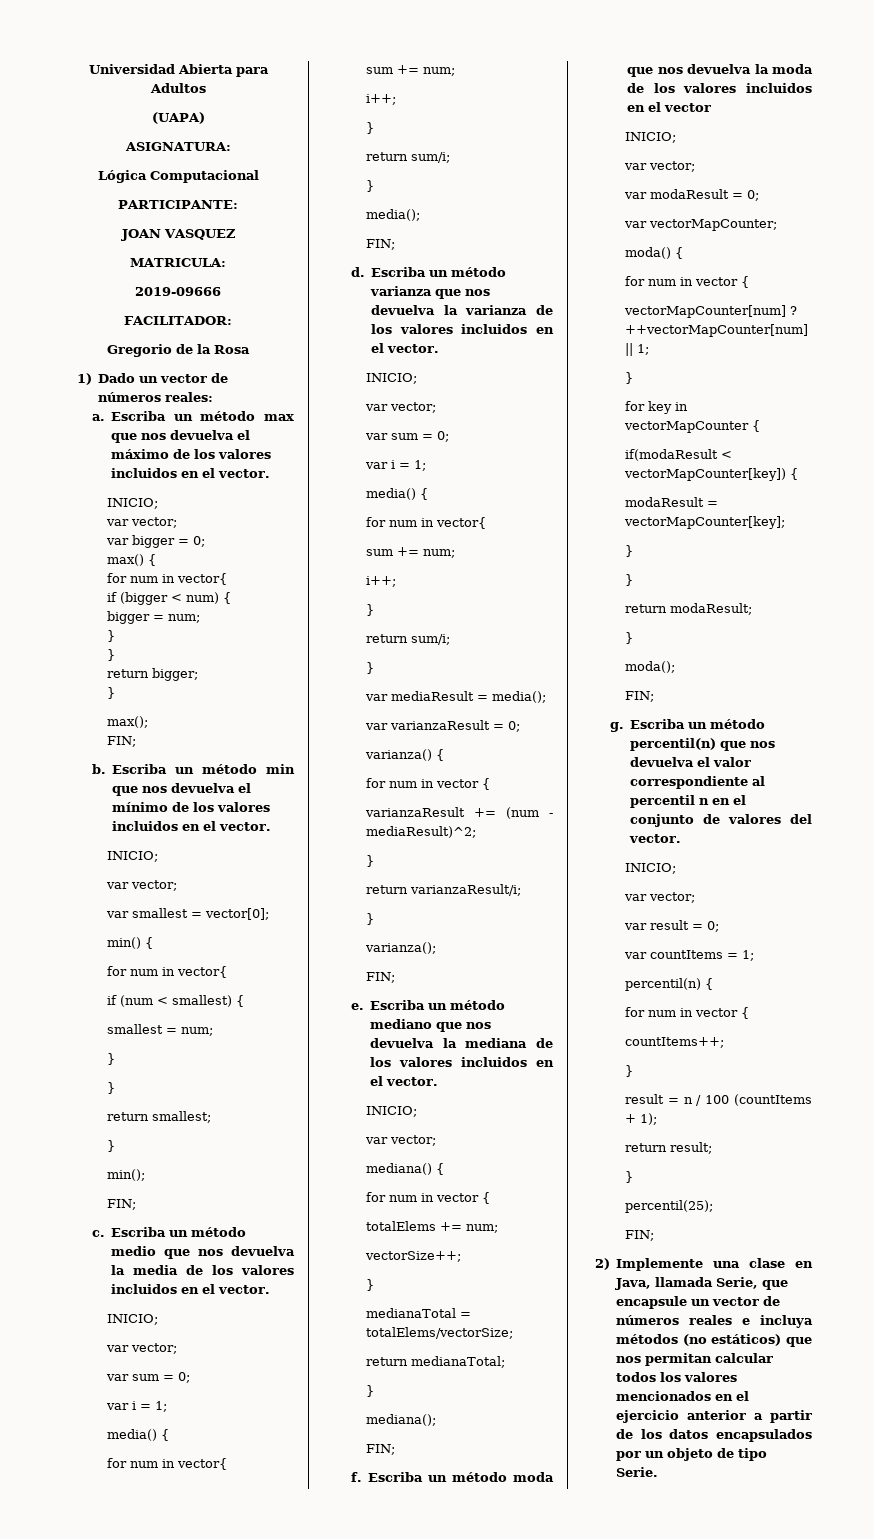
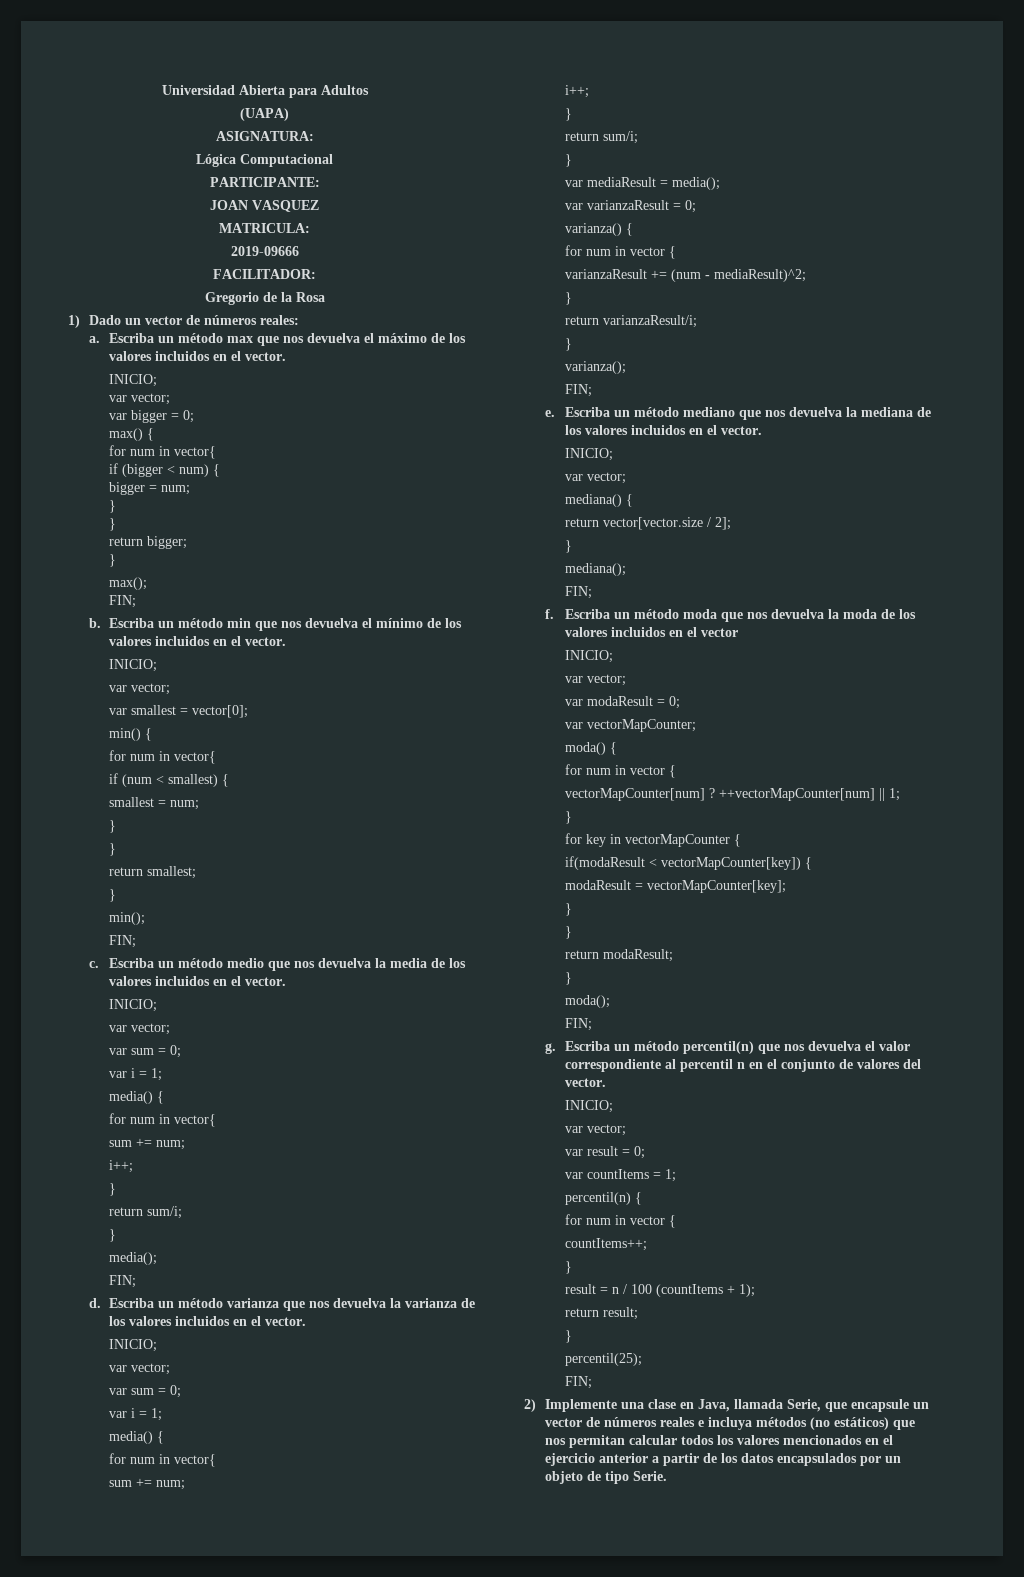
  mediana() {
- for num in vector {
- totalElems += num;
- vectorSize++;
- }
- medianaTotal = totalElems/vectorSize;
- return medianaTotal;
+ return vector[vector.size / 2];

